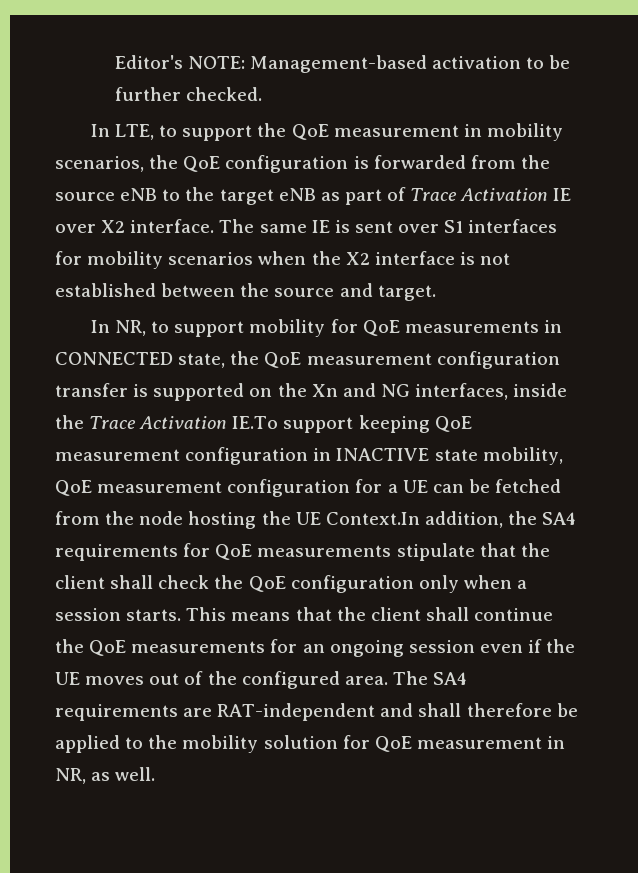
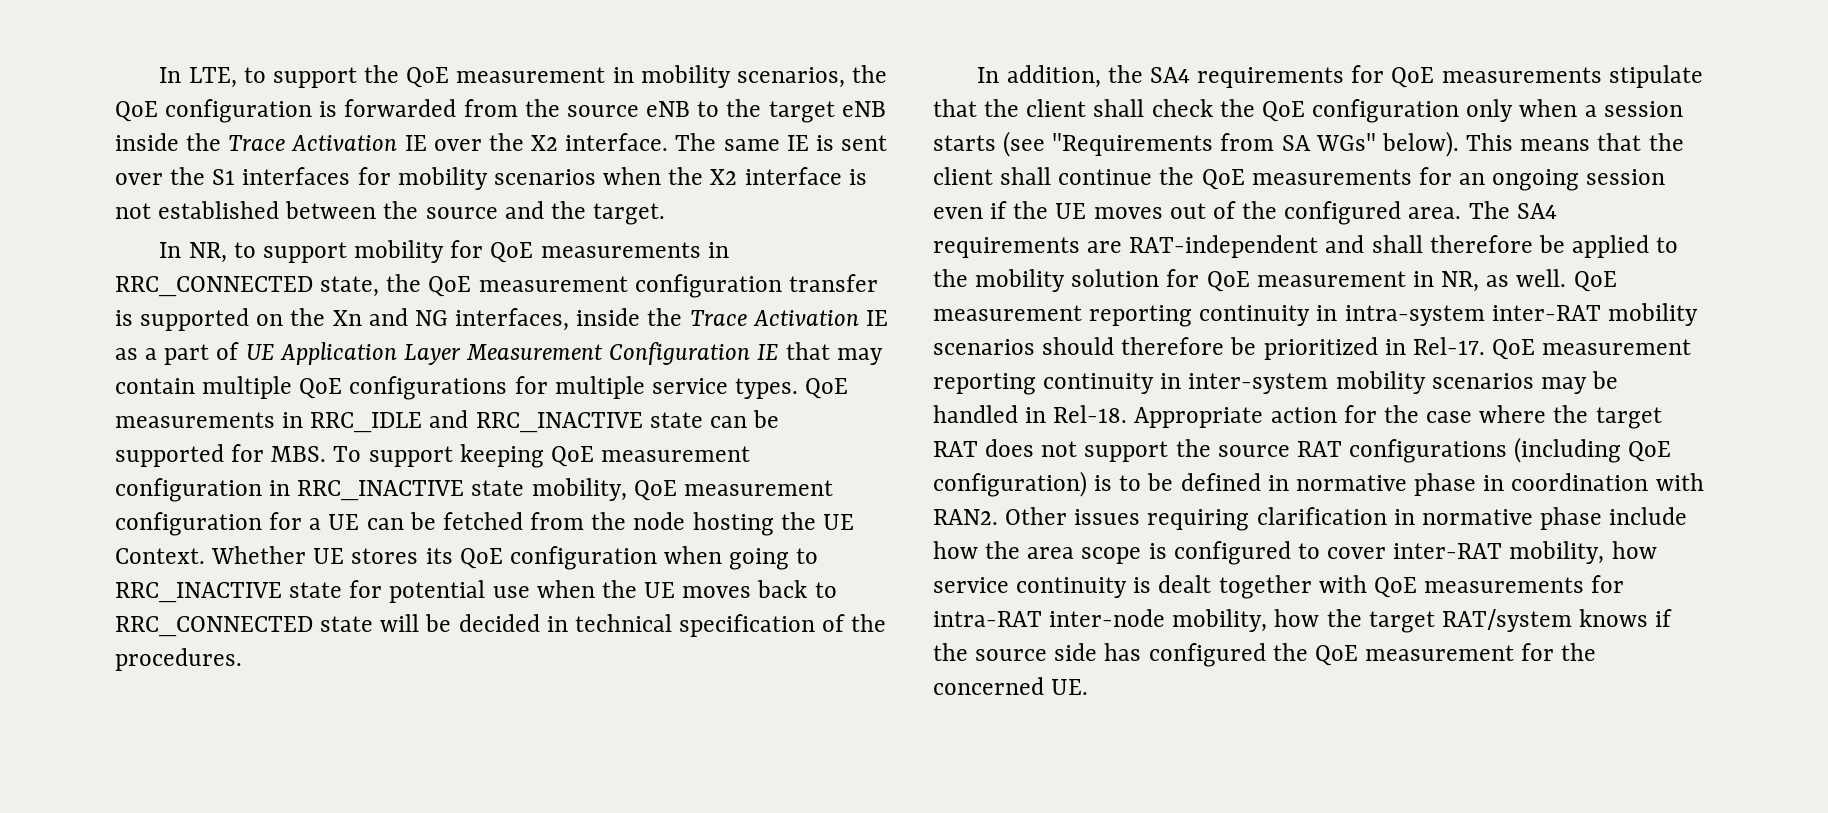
- Editor's NOTE: Management-based activation to be further checked.
- In LTE, to support the QoE measurement in mobility scenarios, the QoE configuration is forwarded from the source eNB to the target eNB as part of Trace Activation IE over X2 interface.
+ In LTE, to support the QoE measurement in mobility scenarios, the QoE configuration is forwarded from the source eNB to the target eNB inside the Trace Activation IE over the X2 interface.
- The same IE is sent over S1 interfaces for mobility scenarios when the X2 interface is not established between the source and target.
+ The same IE is sent over the S1 interfaces for mobility scenarios when the X2 interface is not established between the source and the target.
- In NR, to support mobility for QoE measurements in CONNECTED state, the QoE measurement configuration transfer is supported on the Xn and NG interfaces, inside the Trace Activation IE.To support keeping QoE measurement configuration in INACTIVE state mobility, QoE measurement configuration for a UE can be fetched from the node hosting the UE Context.In addition, the SA4 requirements for QoE measurements stipulate that the client shall check the QoE configuration only when a session starts.
+ In NR, to support mobility for QoE measurements in RRC_CONNECTED state, the QoE measurement configuration transfer is supported on the Xn and NG interfaces, inside the Trace Activation IE as a part of UE Application Layer Measurement Configuration IE that may contain multiple QoE configurations for multiple service types. QoE measurements in RRC_IDLE and RRC_INACTIVE state can be supported for MBS. To support keeping QoE measurement configuration in RRC_INACTIVE state mobility, QoE measurement configuration for a UE can be fetched from the node hosting the UE Context. Whether UE stores its QoE configuration when going to RRC_INACTIVE state for potential use when the UE moves back to RRC_CONNECTED state will be decided in technical specification of the procedures.
+ In addition, the SA4 requirements for QoE measurements stipulate that the client shall check the QoE configuration only when a session starts (see "Requirements from SA WGs" below).
+ QoE measurement reporting continuity in intra-system inter-RAT mobility scenarios should therefore be prioritized in Rel-17. QoE measurement reporting continuity in inter-system mobility scenarios may be handled in Rel-18. Appropriate action for the case where the target RAT does not support the source RAT configurations (including QoE configuration) is to be defined in normative phase in coordination with RAN2. Other issues requiring clarification in normative phase include how the area scope is configured to cover inter-RAT mobility, how service continuity is dealt together with QoE measurements for intra-RAT inter-node mobility, how the target RAT/system knows if the source side has configured the QoE measurement for the concerned UE.

